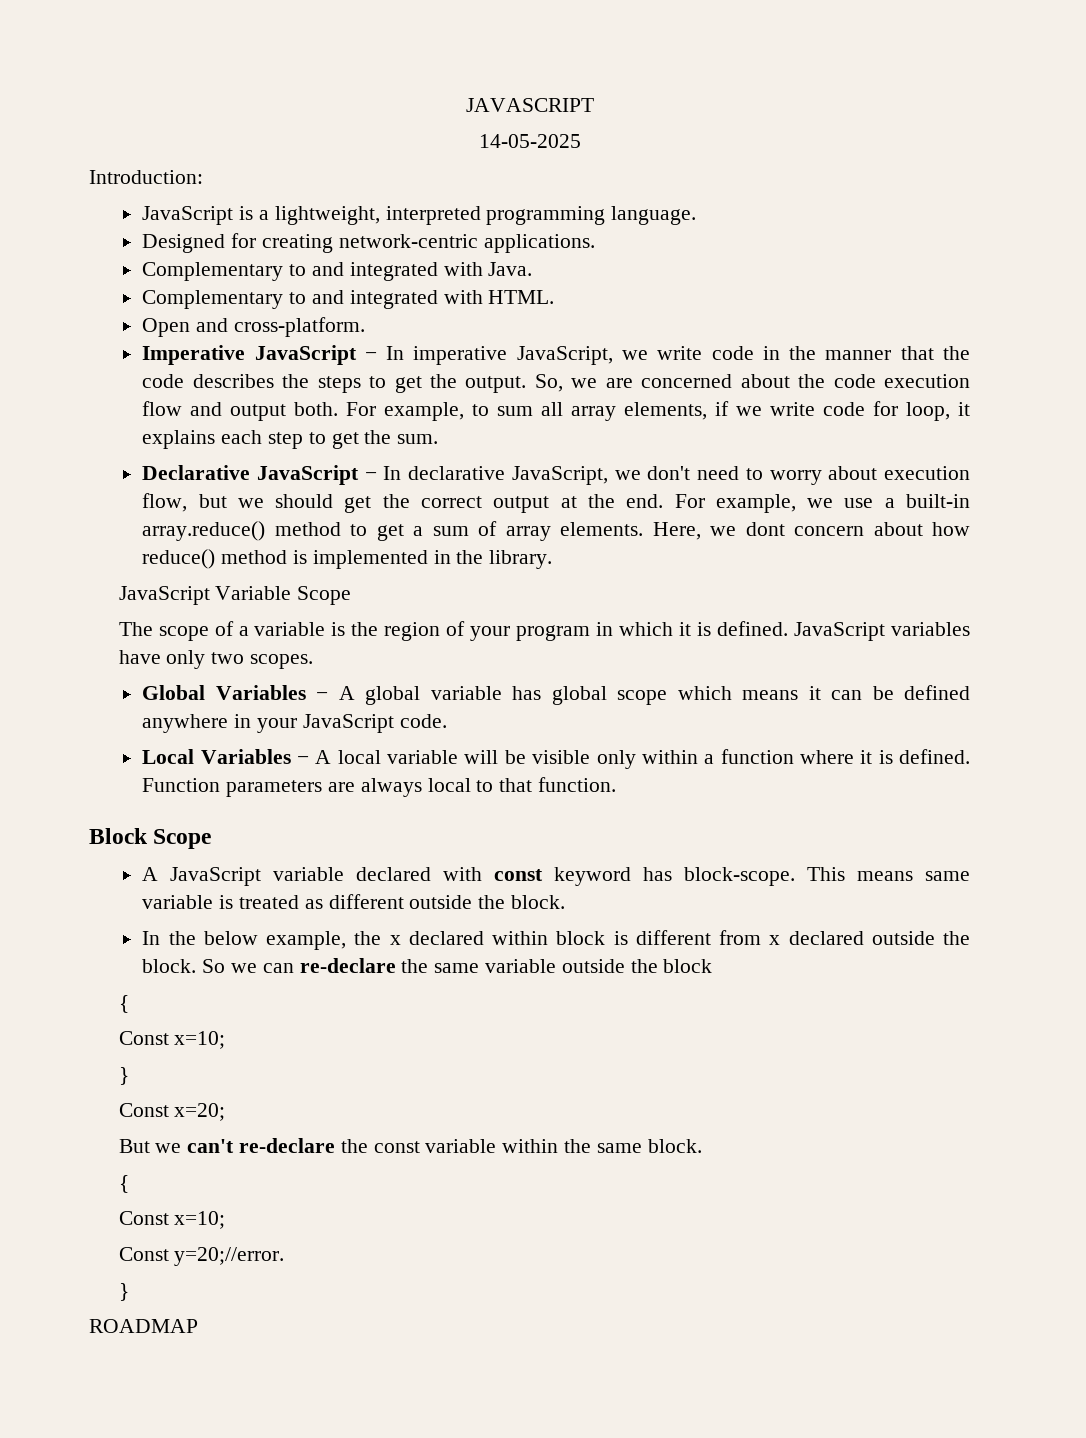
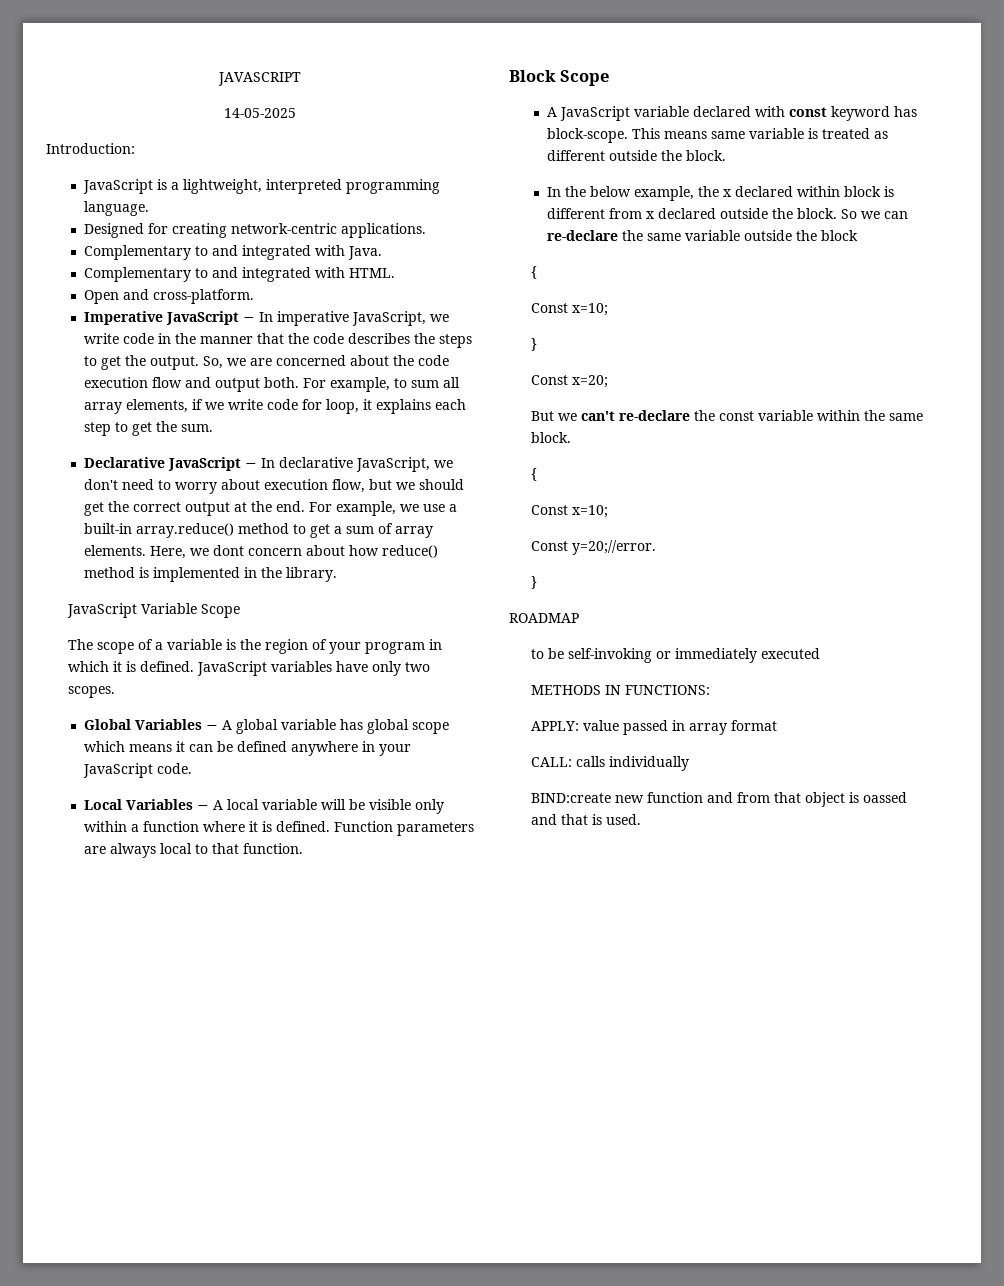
+ to be self-invoking or immediately executed
+ METHODS IN FUNCTIONS:
+ APPLY: value passed in array format
+ CALL: calls individually
+ BIND:create new function and from that object is oassed and that is used.

